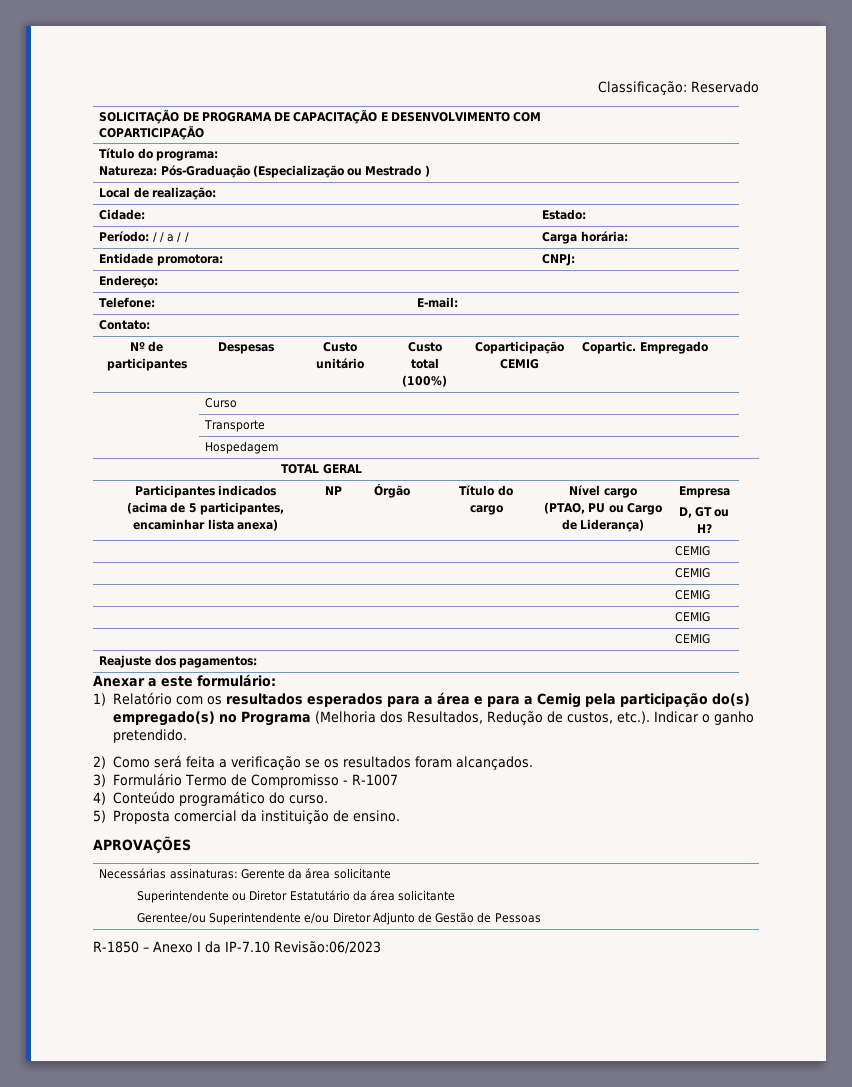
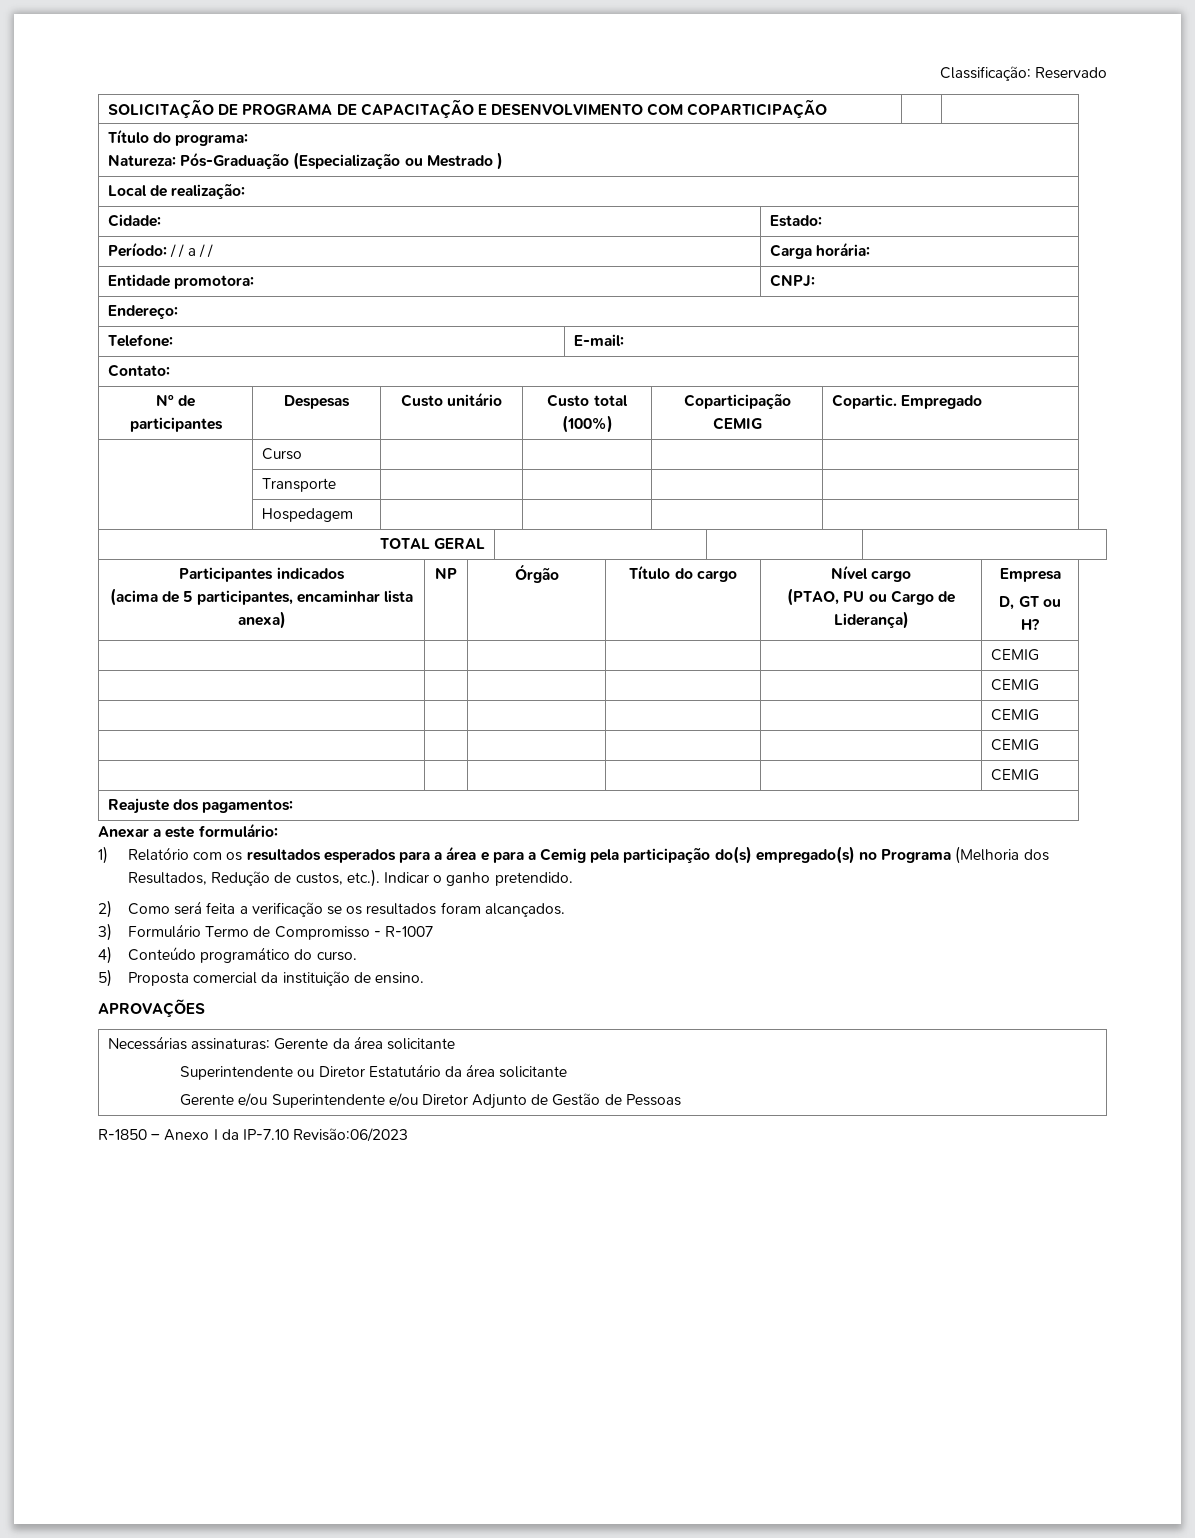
  Necessárias assinaturas: Gerente da área solicitante
  Superintendente ou Diretor Estatutário da área solicitante
- Gerentee/ou Superintendente e/ou Diretor Adjunto de Gestão de Pessoas
+ Gerente e/ou Superintendente e/ou Diretor Adjunto de Gestão de Pessoas

